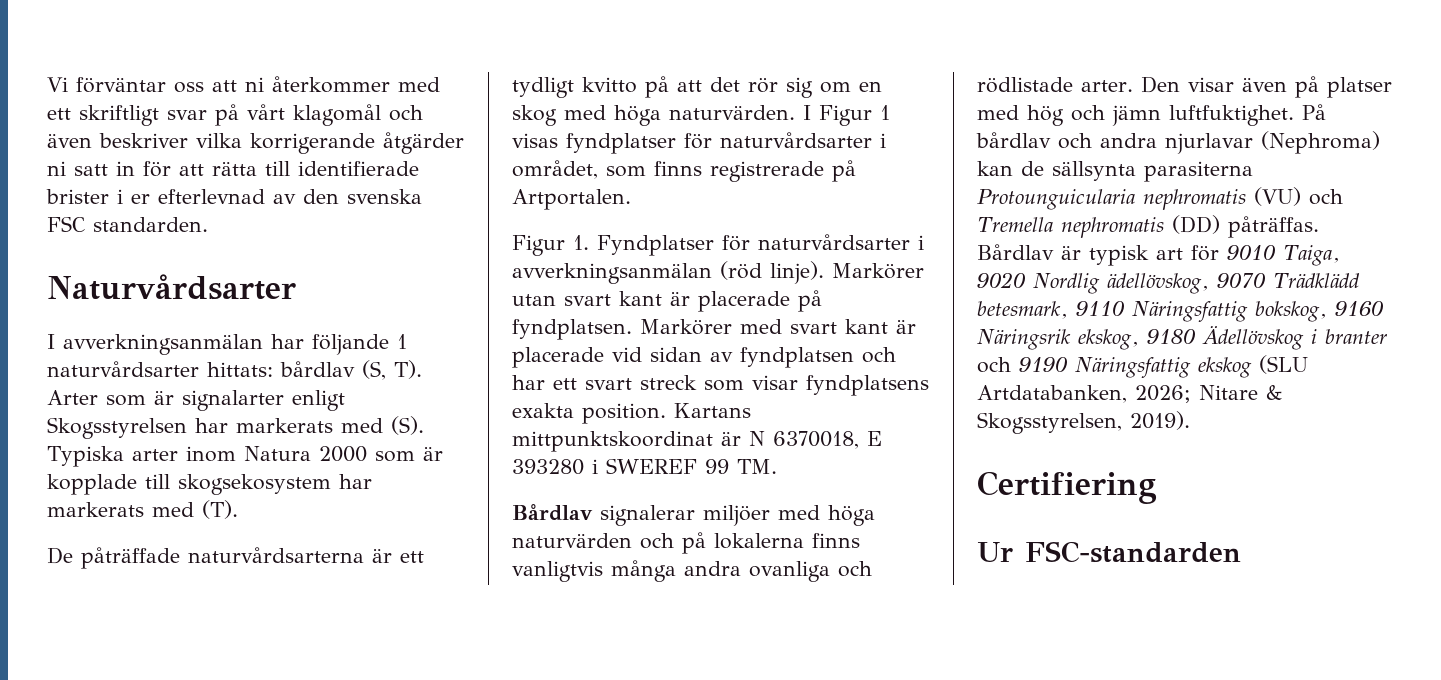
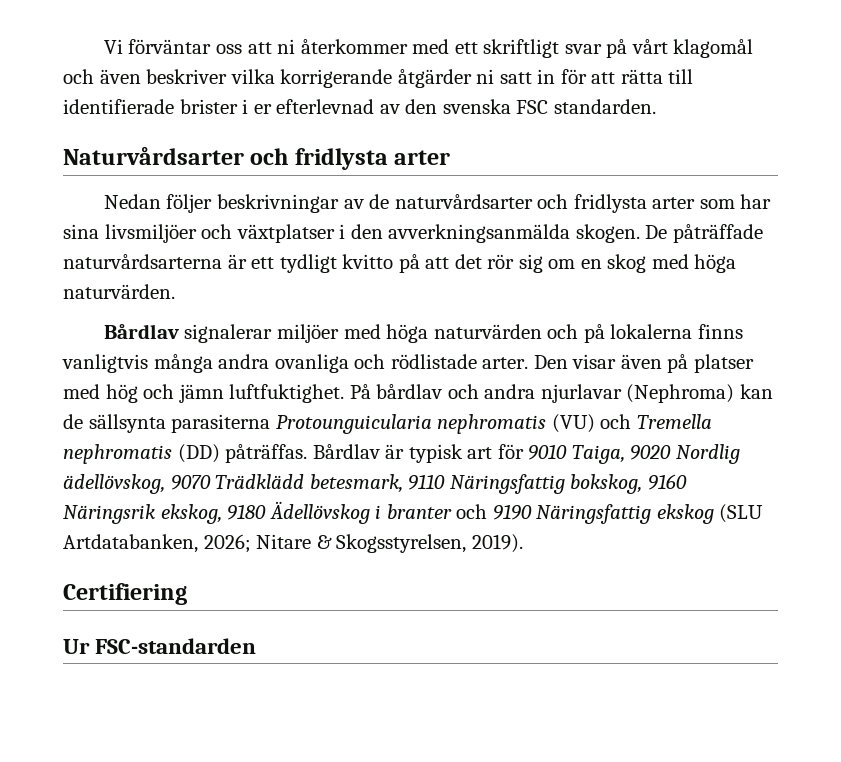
- Naturvårdsarter
- I avverkningsanmälan har följande 1 naturvårdsarter hittats: bårdlav (S, T). Arter som är signalarter enligt Skogsstyrelsen har markerats med (S). Typiska arter inom Natura 2000 som är kopplade till skogsekosystem har markerats med (T).
- De påträffade naturvårdsarterna är ett tydligt kvitto på att det rör sig om en skog med höga naturvärden. I Figur 1 visas fyndplatser för naturvårdsarter i området, som finns registrerade på Artportalen.
- Figur 1. Fyndplatser för naturvårdsarter i avverkningsanmälan (röd linje). Markörer utan svart kant är placerade på fyndplatsen. Markörer med svart kant är placerade vid sidan av fyndplatsen och har ett svart streck som visar fyndplatsens exakta position. Kartans mittpunktskoordinat är N 6370018, E 393280 i SWEREF 99 TM.
+ Naturvårdsarter och fridlysta arter
+ Nedan följer beskrivningar av de naturvårdsarter och fridlysta arter som har sina livsmiljöer och växtplatser i den avverkningsanmälda skogen. De påträffade naturvårdsarterna är ett tydligt kvitto på att det rör sig om en skog med höga naturvärden.

